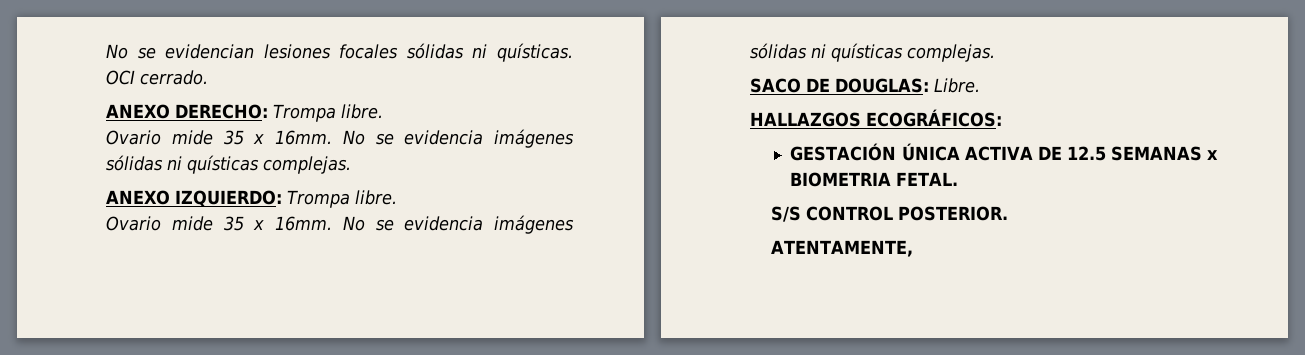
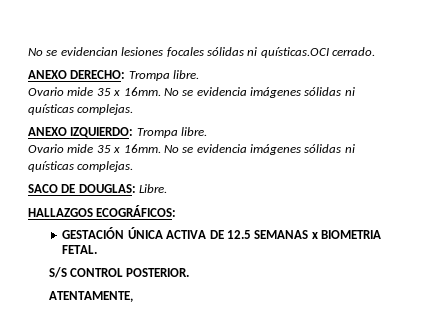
- No se evidencian lesiones focales sólidas ni quísticas. OCI cerrado.
+ No se evidencian lesiones focales sólidas ni quísticas.OCI cerrado.

